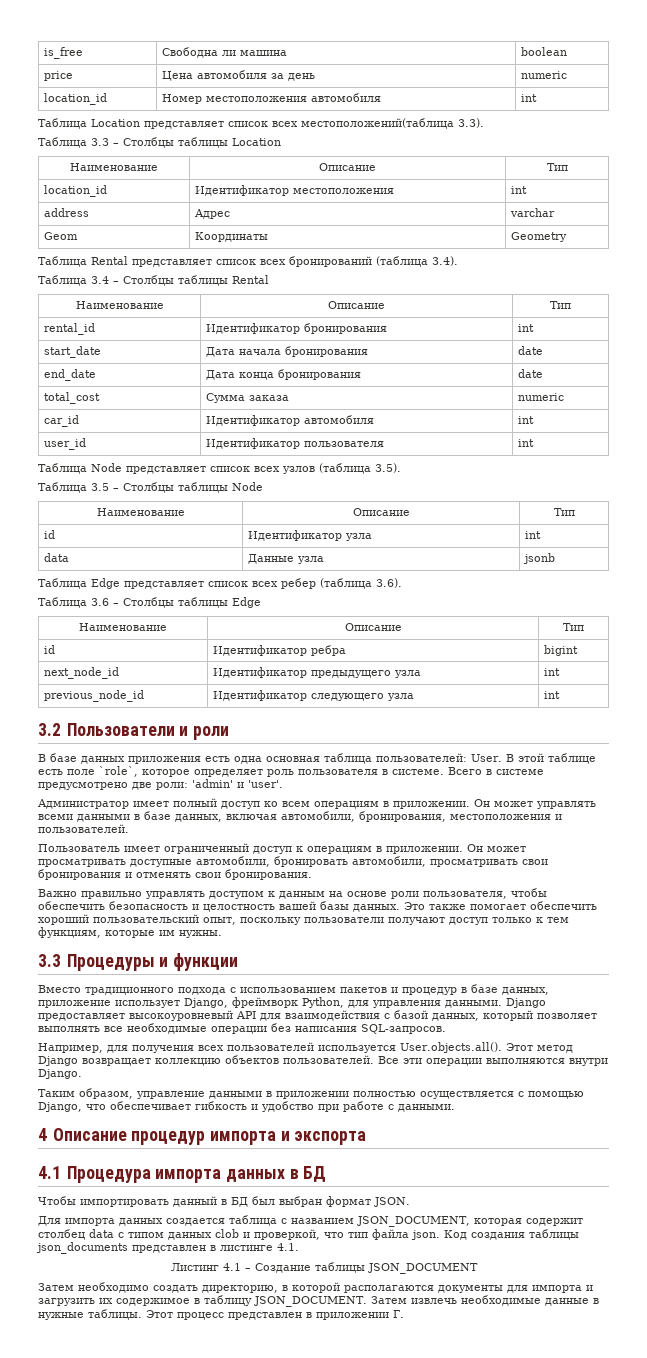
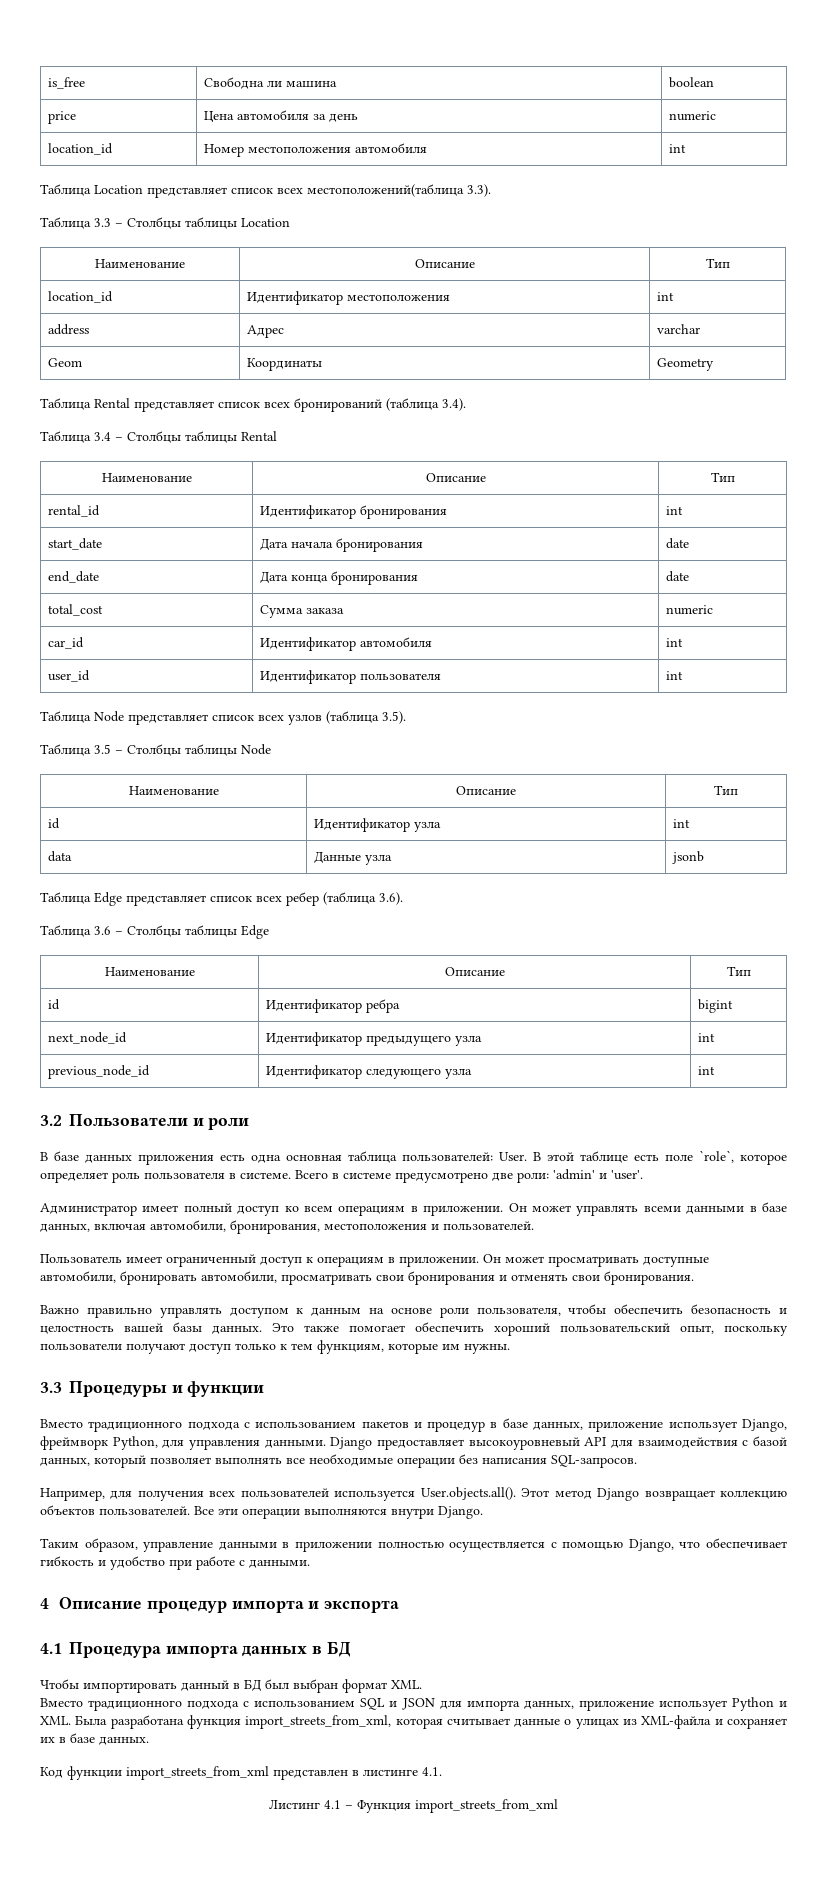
- Чтобы импортировать данный в БД был выбран формат JSON.
- Для импорта данных создается таблица с названием JSON_DOCUMENT, которая содержит столбец data с типом данных clob и проверкой, что тип файла json. Код создания таблицы json_documents представлен в листинге 4.1.
+ Чтобы импортировать данный в БД был выбран формат XML.
+ Вместо традиционного подхода с использованием SQL и JSON для импорта данных, приложение использует Python и XML. Была разработана функция import_streets_from_xml, которая считывает данные о улицах из XML-файла и сохраняет их в базе данных.
+ Код функции import_streets_from_xml представлен в листинге 4.1.
- Листинг 4.1 – Создание таблицы JSON_DOCUMENT
- Затем необходимо создать директорию, в которой располагаются документы для импорта и загрузить их содержимое в таблицу JSON_DOCUMENT. Затем извлечь необходимые данные в нужные таблицы. Этот процесс представлен в приложении Г.
+ Листинг 4.1 – Функция import_streets_from_xml

